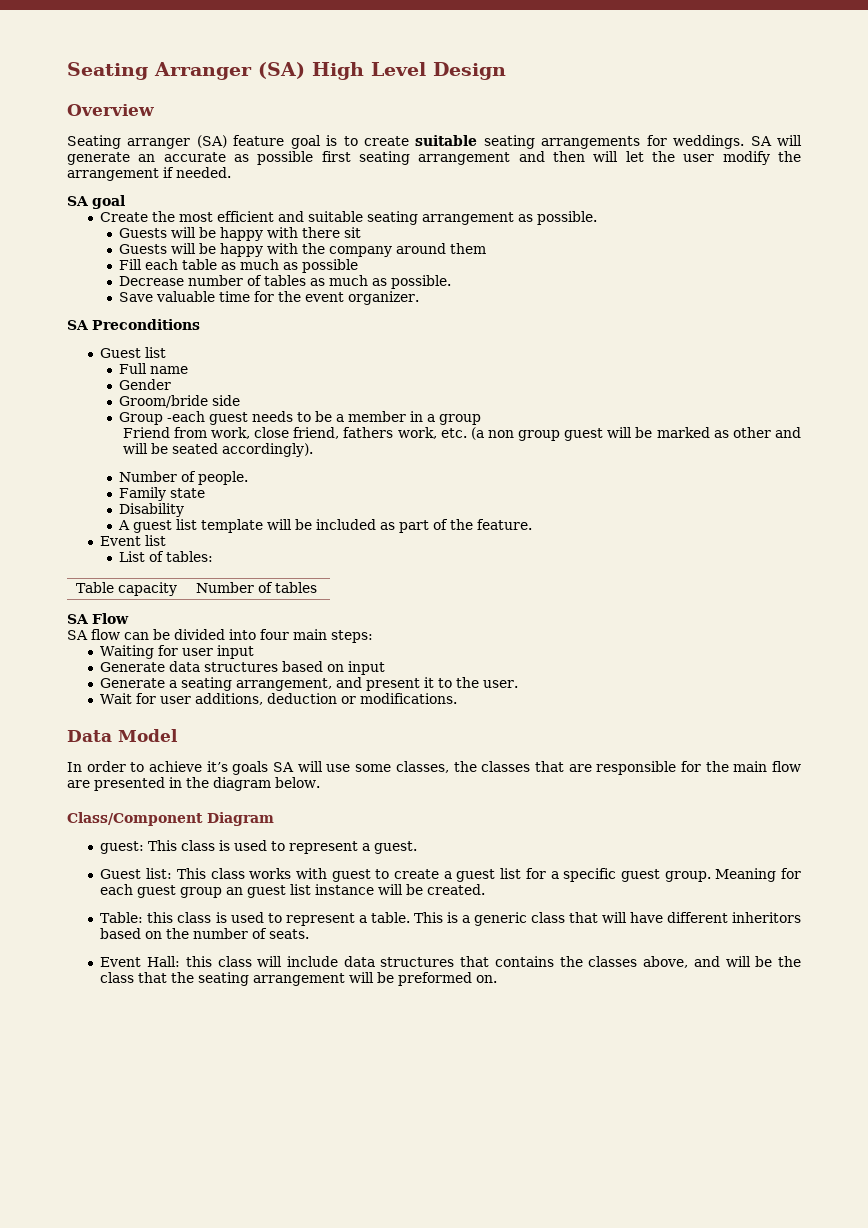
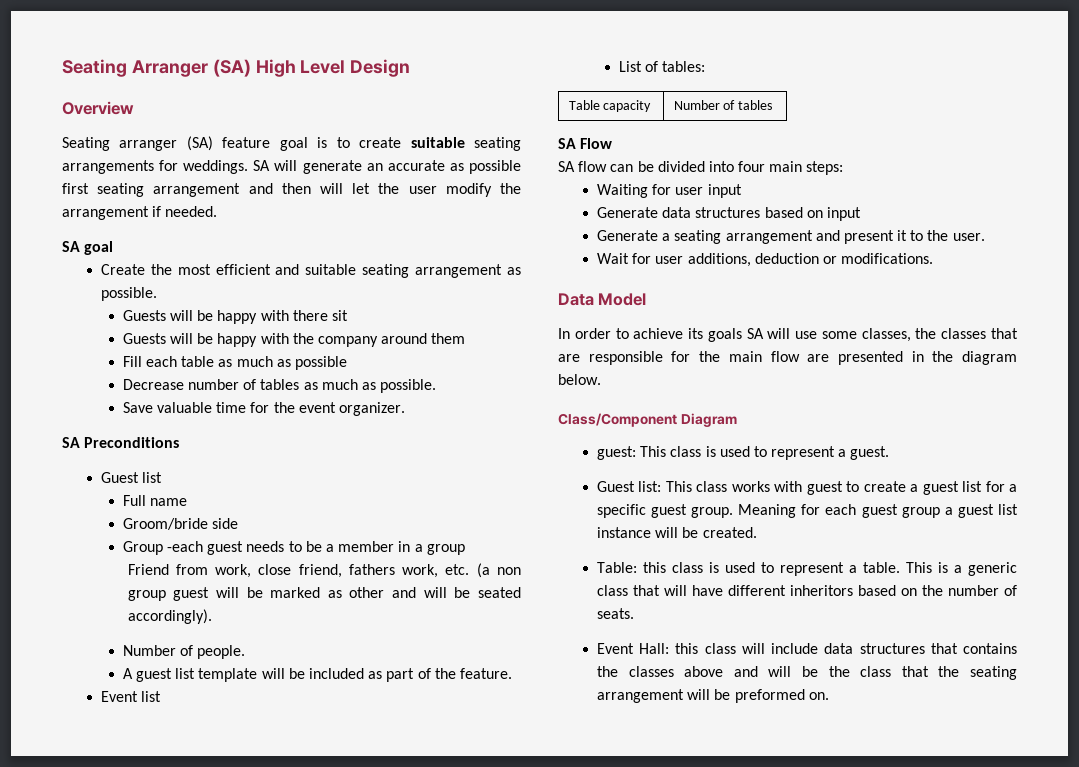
- Gender
- Family state
- Disability
- Generate a seating arrangement, and present it to the user.
+ Generate a seating arrangement and present it to the user.
- In order to achieve it’s goals SA will use some classes, the classes that are responsible for the main flow are presented in the diagram below.
+ In order to achieve its goals SA will use some classes, the classes that are responsible for the main flow are presented in the diagram below.
- Meaning for each guest group an guest list instance will be created.
+ Meaning for each guest group a guest list instance will be created.
- Event Hall: this class will include data structures that contains the classes above, and will be the class that the seating arrangement will be preformed on.
+ Event Hall: this class will include data structures that contains the classes above and will be the class that the seating arrangement will be preformed on.

